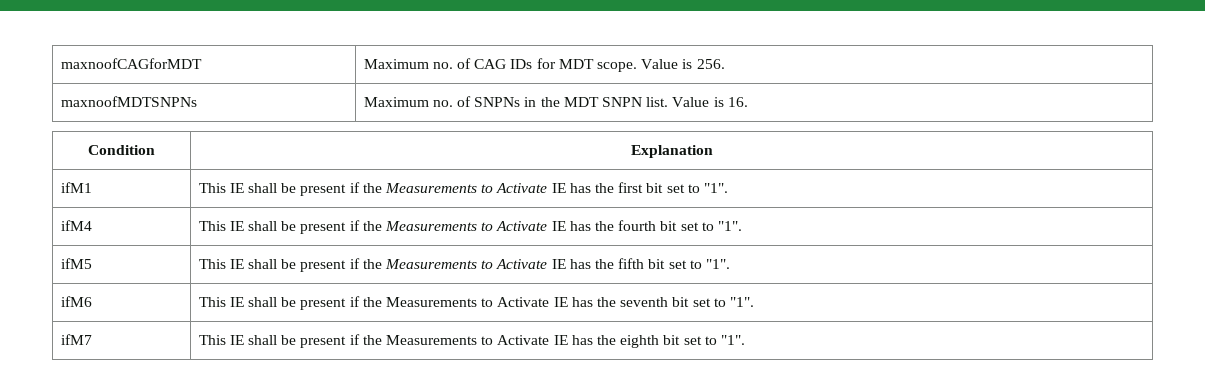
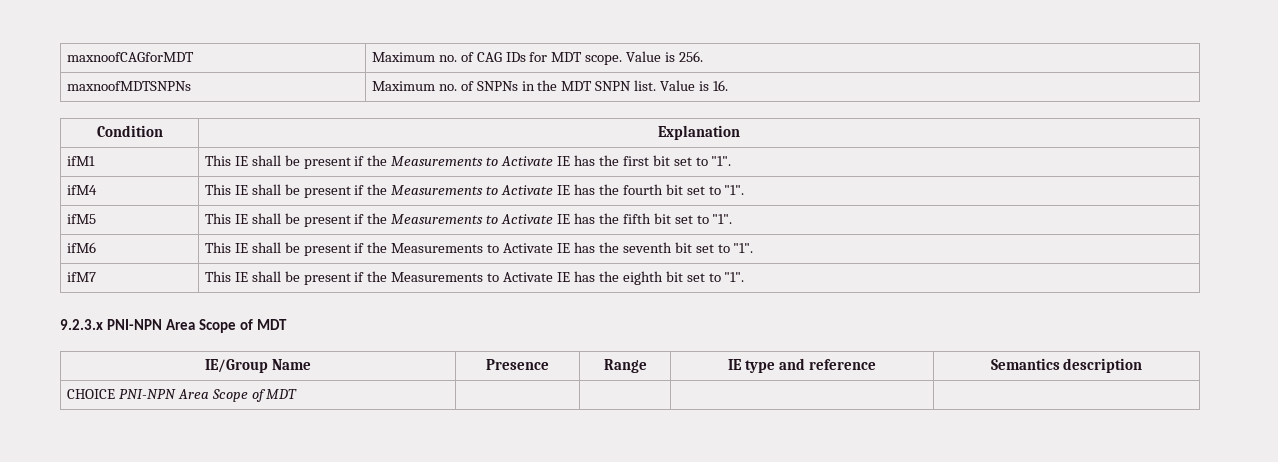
+ 9.2.3.x PNI-NPN Area Scope of MDT
+ IE/Group Name | Presence | Range | IE type and reference | Semantics description
+ CHOICE PNI-NPN Area Scope of MDT | | | |

